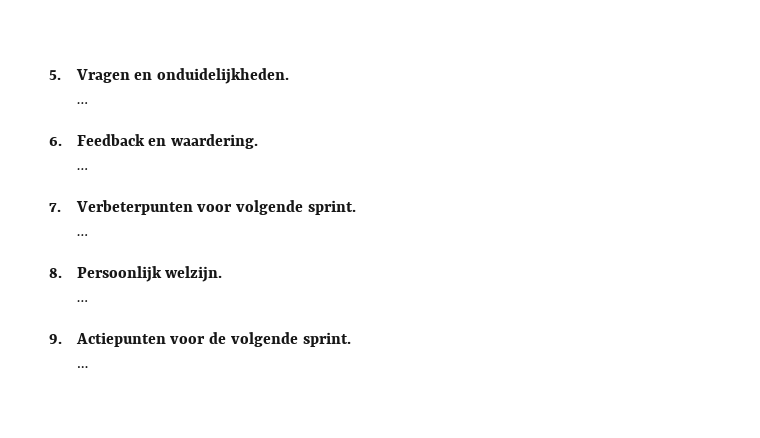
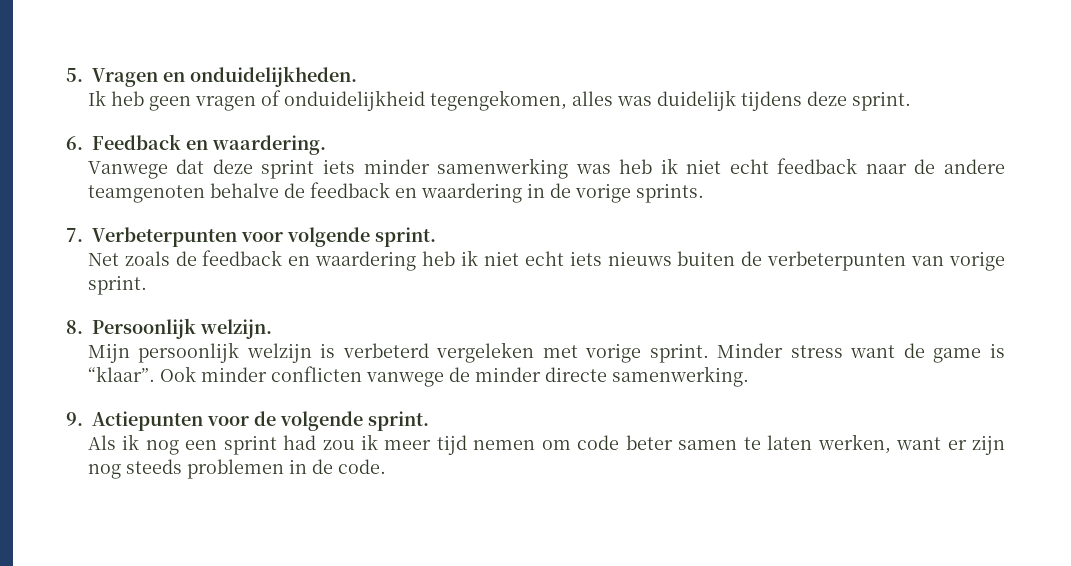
  5. Vragen en onduidelijkheden.
- …
+ Ik heb geen vragen of onduidelijkheid tegengekomen, alles was duidelijk tijdens deze sprint.
  6. Feedback en waardering.
- …
+ Vanwege dat deze sprint iets minder samenwerking was heb ik niet echt feedback naar de andere teamgenoten behalve de feedback en waardering in de vorige sprints.
  7. Verbeterpunten voor volgende sprint.
- …
+ Net zoals de feedback en waardering heb ik niet echt iets nieuws buiten de verbeterpunten van vorige sprint.
  8. Persoonlijk welzijn.
- …
+ Mijn persoonlijk welzijn is verbeterd vergeleken met vorige sprint. Minder stress want de game is “klaar”. Ook minder conflicten vanwege de minder directe samenwerking.
  9. Actiepunten voor de volgende sprint.
- …
+ Als ik nog een sprint had zou ik meer tijd nemen om code beter samen te laten werken, want er zijn nog steeds problemen in de code.

